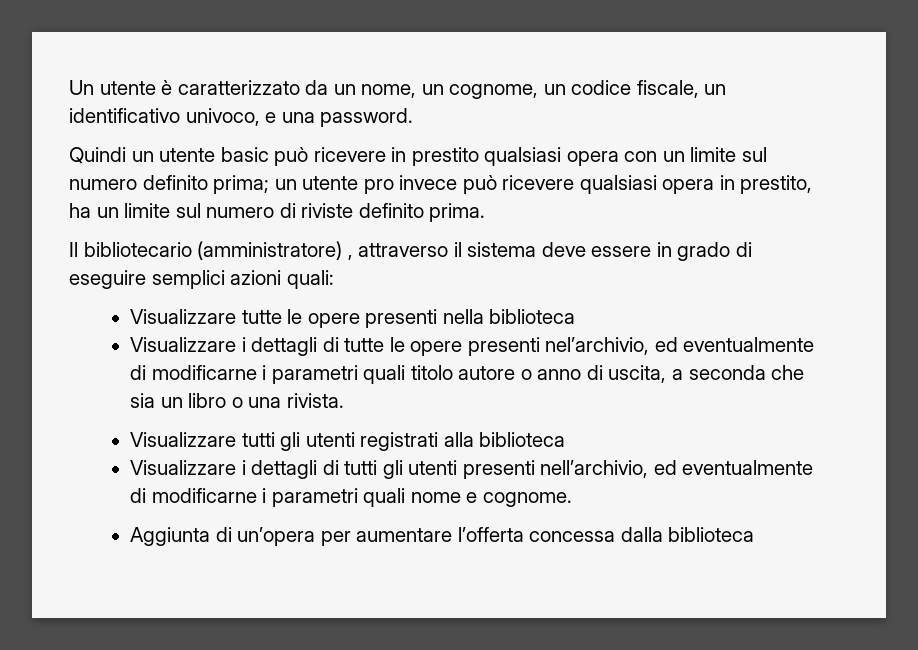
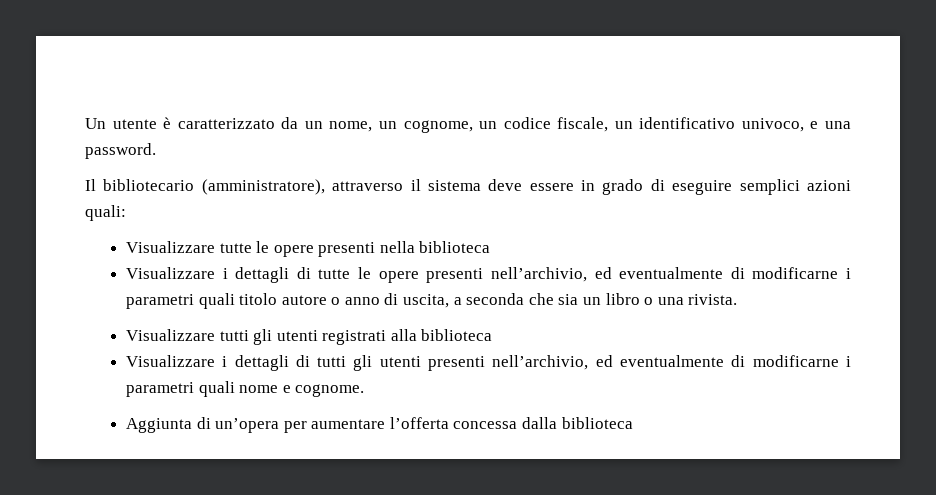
- Quindi un utente basic può ricevere in prestito qualsiasi opera con un limite sul numero definito prima; un utente pro invece può ricevere qualsiasi opera in prestito, ha un limite sul numero di riviste definito prima.
- Il bibliotecario (amministratore) , attraverso il sistema deve essere in grado di eseguire semplici azioni quali:
+ Il bibliotecario (amministratore), attraverso il sistema deve essere in grado di eseguire semplici azioni quali:
- Visualizzare i dettagli di tutte le opere presenti nel’archivio, ed eventualmente di modificarne i parametri quali titolo autore o anno di uscita, a seconda che sia un libro o una rivista.
+ Visualizzare i dettagli di tutte le opere presenti nell’archivio, ed eventualmente di modificarne i parametri quali titolo autore o anno di uscita, a seconda che sia un libro o una rivista.

